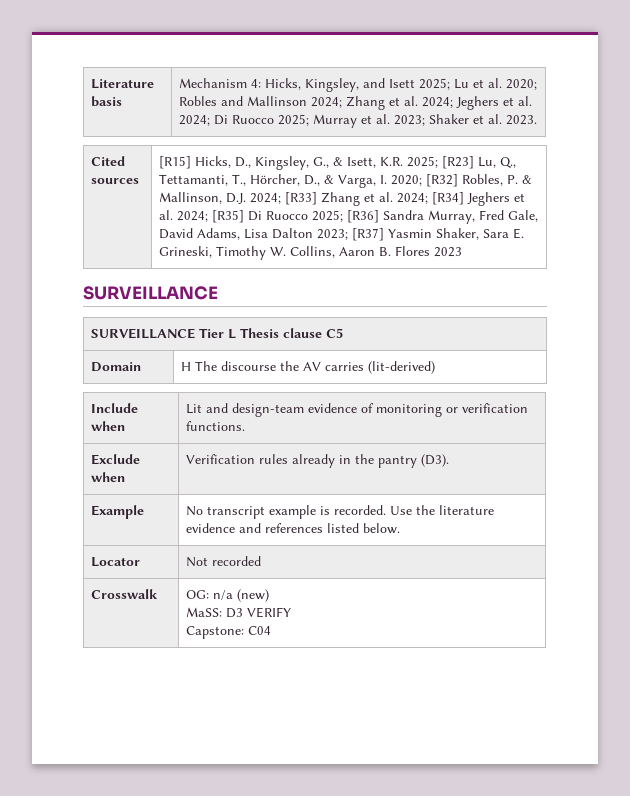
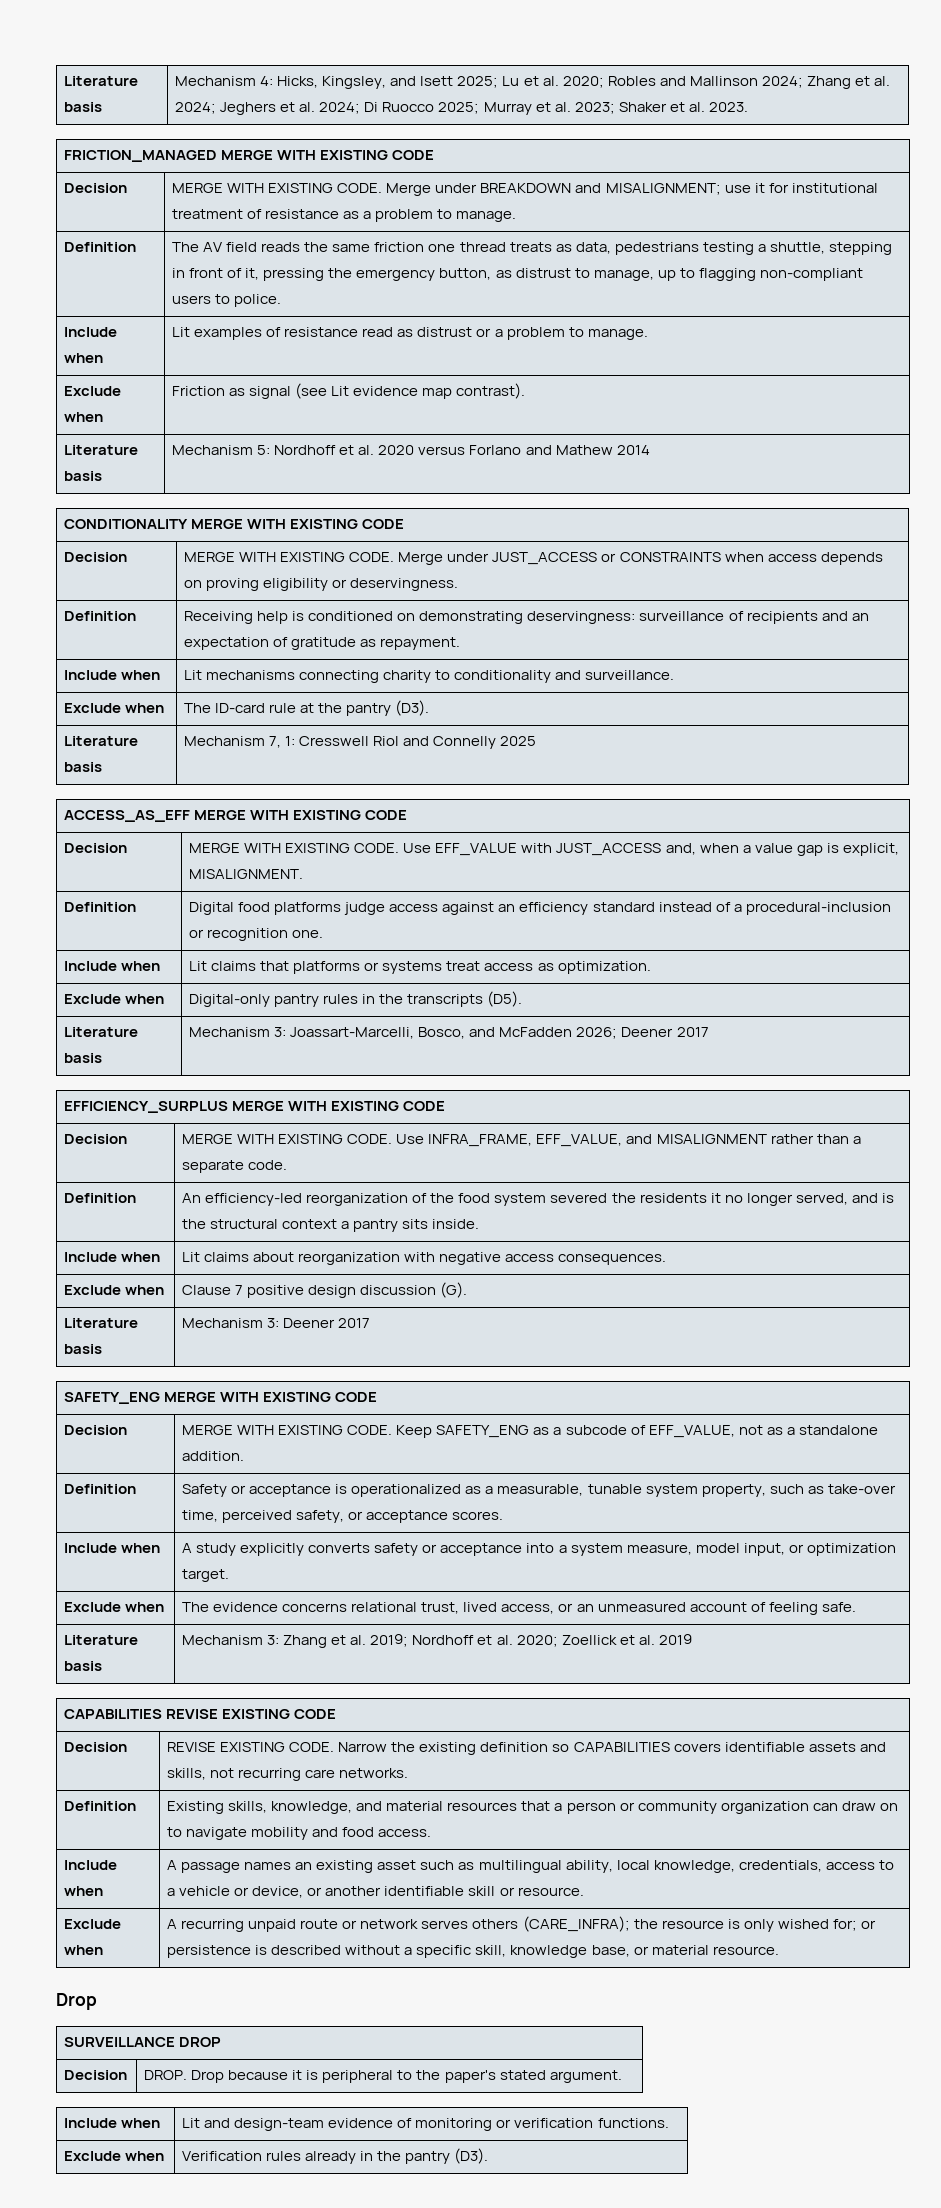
- Cited sources | [R15] Hicks, D., Kingsley, G., & Isett, K.R. 2025; [R23] Lu, Q., Tettamanti, T., Hörcher, D., & Varga, I. 2020; [R32] Robles, P. & Mallinson, D.J. 2024; [R33] Zhang et al. 2024; [R34] Jeghers et al. 2024; [R35] Di Ruocco 2025; [R36] Sandra Murray, Fred Gale, David Adams, Lisa Dalton 2023; [R37] Yasmin Shaker, Sara E. Grineski, Timothy W. Collins, Aaron B. Flores 2023
- SURVEILLANCE
- SURVEILLANCE Tier L Thesis clause C5
- Domain | H The discourse the AV carries (lit-derived)
+ FRICTION_MANAGED MERGE WITH EXISTING CODE
+ Decision | MERGE WITH EXISTING CODE. Merge under BREAKDOWN and MISALIGNMENT; use it for institutional treatment of resistance as a problem to manage.
+ Definition | The AV field reads the same friction one thread treats as data, pedestrians testing a shuttle, stepping in front of it, pressing the emergency button, as distrust to manage, up to flagging non-compliant users to police.
+ Include when | Lit examples of resistance read as distrust or a problem to manage.
+ Exclude when | Friction as signal (see Lit evidence map contrast).
+ Literature basis | Mechanism 5: Nordhoff et al. 2020 versus Forlano and Mathew 2014
+ CONDITIONALITY MERGE WITH EXISTING CODE
+ Decision | MERGE WITH EXISTING CODE. Merge under JUST_ACCESS or CONSTRAINTS when access depends on proving eligibility or deservingness.
+ Definition | Receiving help is conditioned on demonstrating deservingness: surveillance of recipients and an expectation of gratitude as repayment.
+ Include when | Lit mechanisms connecting charity to conditionality and surveillance.
+ Exclude when | The ID-card rule at the pantry (D3).
+ Literature basis | Mechanism 7, 1: Cresswell Riol and Connelly 2025
+ ACCESS_AS_EFF MERGE WITH EXISTING CODE
+ Decision | MERGE WITH EXISTING CODE. Use EFF_VALUE with JUST_ACCESS and, when a value gap is explicit, MISALIGNMENT.
+ Definition | Digital food platforms judge access against an efficiency standard instead of a procedural-inclusion or recognition one.
+ Include when | Lit claims that platforms or systems treat access as optimization.
+ Exclude when | Digital-only pantry rules in the transcripts (D5).
+ Literature basis | Mechanism 3: Joassart-Marcelli, Bosco, and McFadden 2026; Deener 2017
+ EFFICIENCY_SURPLUS MERGE WITH EXISTING CODE
+ Decision | MERGE WITH EXISTING CODE. Use INFRA_FRAME, EFF_VALUE, and MISALIGNMENT rather than a separate code.
+ Definition | An efficiency-led reorganization of the food system severed the residents it no longer served, and is the structural context a pantry sits inside.
+ Include when | Lit claims about reorganization with negative access consequences.
+ Exclude when | Clause 7 positive design discussion (G).
+ Literature basis | Mechanism 3: Deener 2017
+ SAFETY_ENG MERGE WITH EXISTING CODE
+ Decision | MERGE WITH EXISTING CODE. Keep SAFETY_ENG as a subcode of EFF_VALUE, not as a standalone addition.
+ Definition | Safety or acceptance is operationalized as a measurable, tunable system property, such as take-over time, perceived safety, or acceptance scores.
+ Include when | A study explicitly converts safety or acceptance into a system measure, model input, or optimization target.
+ Exclude when | The evidence concerns relational trust, lived access, or an unmeasured account of feeling safe.
+ Literature basis | Mechanism 3: Zhang et al. 2019; Nordhoff et al. 2020; Zoellick et al. 2019
+ CAPABILITIES REVISE EXISTING CODE
+ Decision | REVISE EXISTING CODE. Narrow the existing definition so CAPABILITIES covers identifiable assets and skills, not recurring care networks.
+ Definition | Existing skills, knowledge, and material resources that a person or community organization can draw on to navigate mobility and food access.
+ Include when | A passage names an existing asset such as multilingual ability, local knowledge, credentials, access to a vehicle or device, or another identifiable skill or resource.
+ Exclude when | A recurring unpaid route or network serves others (CARE_INFRA); the resource is only wished for; or persistence is described without a specific skill, knowledge base, or material resource.
+ Drop
+ SURVEILLANCE DROP
+ Decision | DROP. Drop because it is peripheral to the paper's stated argument.
- Example | No transcript example is recorded. Use the literature evidence and references listed below.
- Locator | Not recorded
- Crosswalk | OG: n/a (new)
- MaSS: D3 VERIFY
- Capstone: C04

